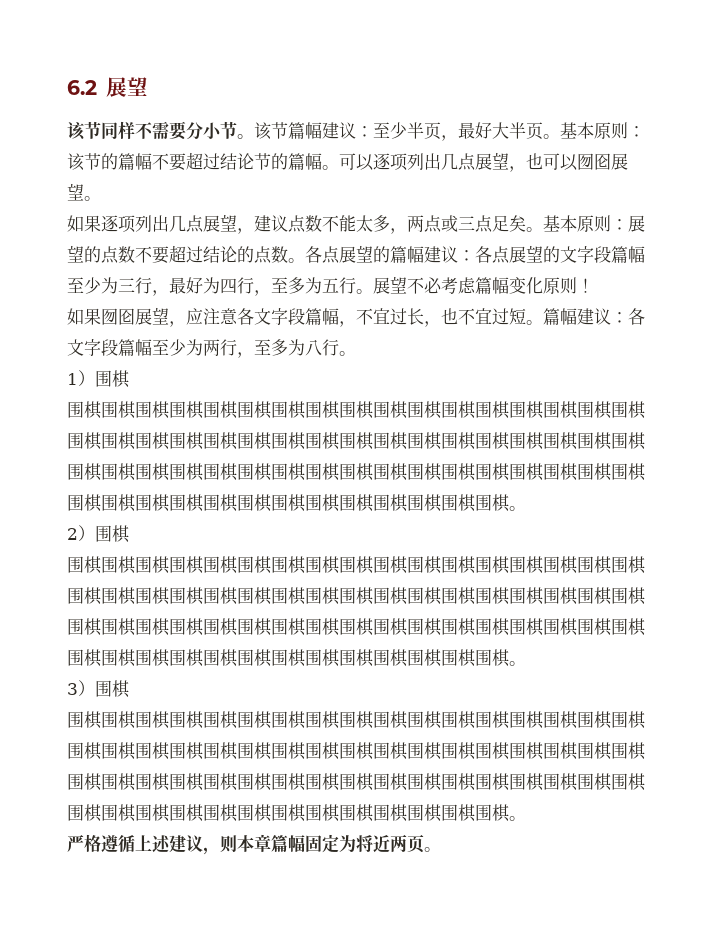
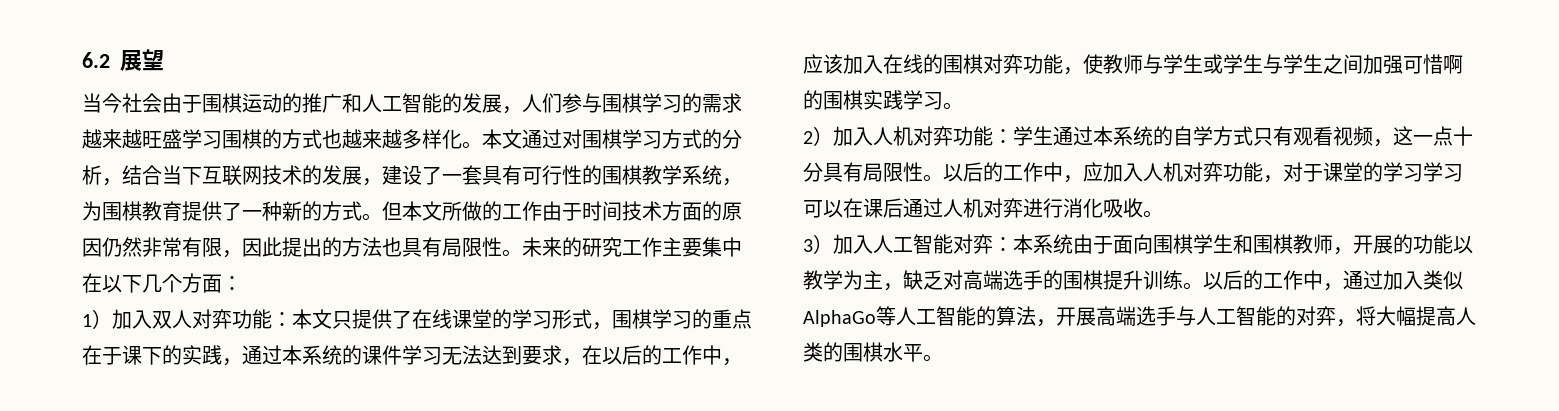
- 该节同样不需要分小节。该节篇幅建议：至少半页，最好大半页。基本原则：该节的篇幅不要超过结论节的篇幅。可以逐项列出几点展望，也可以囫囵展望。
- 如果逐项列出几点展望，建议点数不能太多，两点或三点足矣。基本原则：展望的点数不要超过结论的点数。各点展望的篇幅建议：各点展望的文字段篇幅至少为三行，最好为四行，至多为五行。展望不必考虑篇幅变化原则！
- 如果囫囵展望，应注意各文字段篇幅，不宜过长，也不宜过短。篇幅建议：各文字段篇幅至少为两行，至多为八行。
- 1）围棋
- 围棋围棋围棋围棋围棋围棋围棋围棋围棋围棋围棋围棋围棋围棋围棋围棋围棋围棋围棋围棋围棋围棋围棋围棋围棋围棋围棋围棋围棋围棋围棋围棋围棋围棋围棋围棋围棋围棋围棋围棋围棋围棋围棋围棋围棋围棋围棋围棋围棋围棋围棋围棋围棋围棋围棋围棋围棋围棋围棋围棋围棋围棋围棋围棋。
- 2）围棋
- 围棋围棋围棋围棋围棋围棋围棋围棋围棋围棋围棋围棋围棋围棋围棋围棋围棋围棋围棋围棋围棋围棋围棋围棋围棋围棋围棋围棋围棋围棋围棋围棋围棋围棋围棋围棋围棋围棋围棋围棋围棋围棋围棋围棋围棋围棋围棋围棋围棋围棋围棋围棋围棋围棋围棋围棋围棋围棋围棋围棋围棋围棋围棋围棋。
- 3）围棋
- 围棋围棋围棋围棋围棋围棋围棋围棋围棋围棋围棋围棋围棋围棋围棋围棋围棋围棋围棋围棋围棋围棋围棋围棋围棋围棋围棋围棋围棋围棋围棋围棋围棋围棋围棋围棋围棋围棋围棋围棋围棋围棋围棋围棋围棋围棋围棋围棋围棋围棋围棋围棋围棋围棋围棋围棋围棋围棋围棋围棋围棋围棋围棋围棋。
- 严格遵循上述建议，则本章篇幅固定为将近两页。
+ 当今社会由于围棋运动的推广和人工智能的发展，人们参与围棋学习的需求越来越旺盛学习围棋的方式也越来越多样化。本文通过对围棋学习方式的分析，结合当下互联网技术的发展，建设了一套具有可行性的围棋教学系统，为围棋教育提供了一种新的方式。但本文所做的工作由于时间技术方面的原因仍然非常有限，因此提出的方法也具有局限性。未来的研究工作主要集中在以下几个方面：
+ 1）加入双人对弈功能：本文只提供了在线课堂的学习形式，围棋学习的重点在于课下的实践，通过本系统的课件学习无法达到要求，在以后的工作中，应该加入在线的围棋对弈功能，使教师与学生或学生与学生之间加强可惜啊的围棋实践学习。
+ 2）加入人机对弈功能：学生通过本系统的自学方式只有观看视频，这一点十分具有局限性。以后的工作中，应加入人机对弈功能，对于课堂的学习学习可以在课后通过人机对弈进行消化吸收。
+ 3）加入人工智能对弈：本系统由于面向围棋学生和围棋教师，开展的功能以教学为主，缺乏对高端选手的围棋提升训练。以后的工作中，通过加入类似AlphaGo等人工智能的算法，开展高端选手与人工智能的对弈，将大幅提高人类的围棋水平。

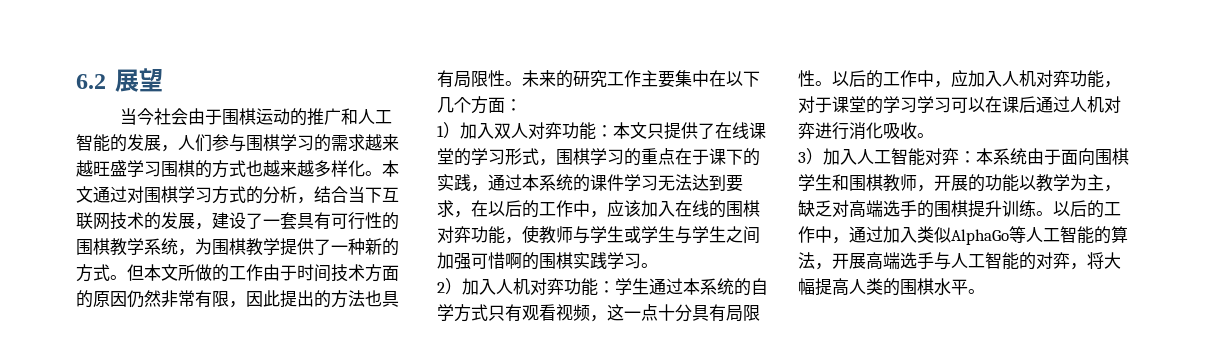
- 本文通过对围棋学习方式的分析，结合当下互联网技术的发展，建设了一套具有可行性的围棋教学系统，为围棋教育提供了一种新的方式。
+ 本文通过对围棋学习方式的分析，结合当下互联网技术的发展，建设了一套具有可行性的围棋教学系统，为围棋教学提供了一种新的方式。

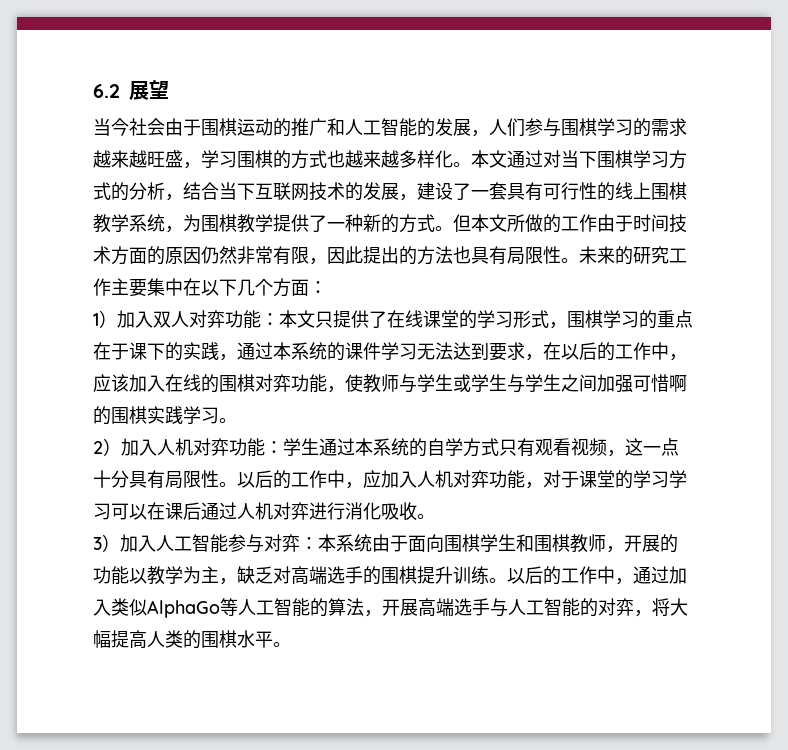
- 当今社会由于围棋运动的推广和人工智能的发展，人们参与围棋学习的需求越来越旺盛学习围棋的方式也越来越多样化。
+ 当今社会由于围棋运动的推广和人工智能的发展，人们参与围棋学习的需求越来越旺盛，学习围棋的方式也越来越多样化。
- 本文通过对围棋学习方式的分析，结合当下互联网技术的发展，建设了一套具有可行性的围棋教学系统，为围棋教学提供了一种新的方式。
+ 本文通过对当下围棋学习方式的分析，结合当下互联网技术的发展，建设了一套具有可行性的线上围棋教学系统，为围棋教学提供了一种新的方式。
- 3）加入人工智能对弈：本系统由于面向围棋学生和围棋教师，开展的功能以教学为主，缺乏对高端选手的围棋提升训练。
+ 3）加入人工智能参与对弈：本系统由于面向围棋学生和围棋教师，开展的功能以教学为主，缺乏对高端选手的围棋提升训练。

